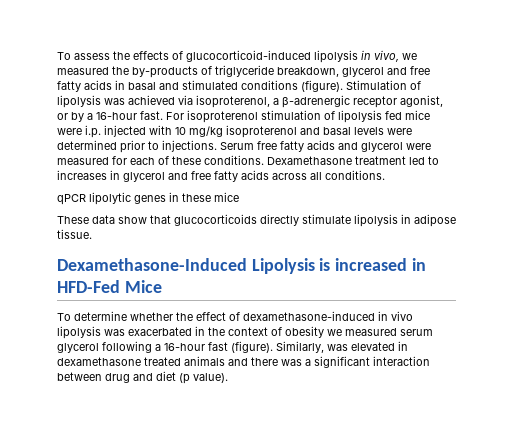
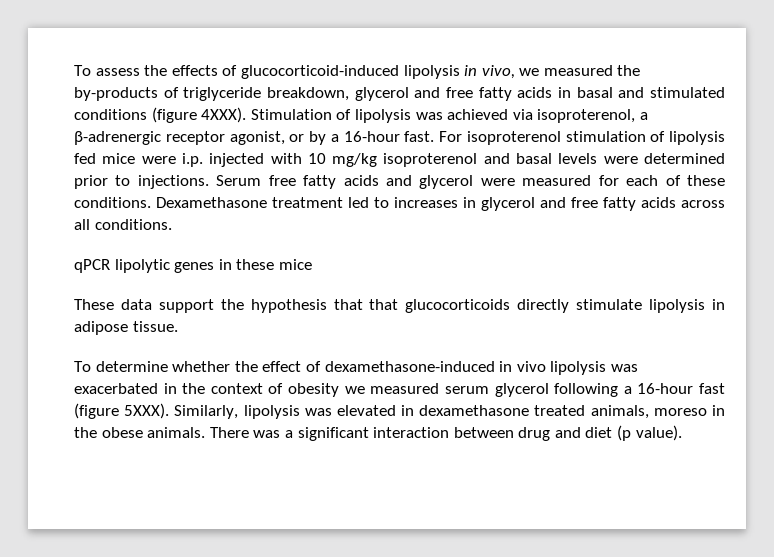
- To assess the effects of glucocorticoid-induced lipolysis in vivo, we measured the by-products of triglyceride breakdown, glycerol and free fatty acids in basal and stimulated conditions (figure).
+ To assess the effects of glucocorticoid-induced lipolysis in vivo, we measured the by-products of triglyceride breakdown, glycerol and free fatty acids in basal and stimulated conditions (figure 4XXX).
- These data show that glucocorticoids directly stimulate lipolysis in adipose tissue.
+ These data support the hypothesis that that glucocorticoids directly stimulate lipolysis in adipose tissue.
- Dexamethasone-Induced Lipolysis is increased in HFD-Fed Mice
- To determine whether the effect of dexamethasone-induced in vivo lipolysis was exacerbated in the context of obesity we measured serum glycerol following a 16-hour fast (figure). Similarly, was elevated in dexamethasone treated animals and there was a significant interaction between drug and diet (p value).
+ To determine whether the effect of dexamethasone-induced in vivo lipolysis was exacerbated in the context of obesity we measured serum glycerol following a 16-hour fast (figure 5XXX). Similarly, lipolysis was elevated in dexamethasone treated animals, moreso in the obese animals. There was a significant interaction between drug and diet (p value).

